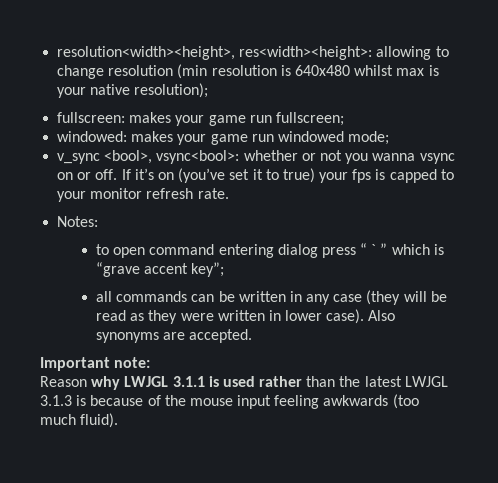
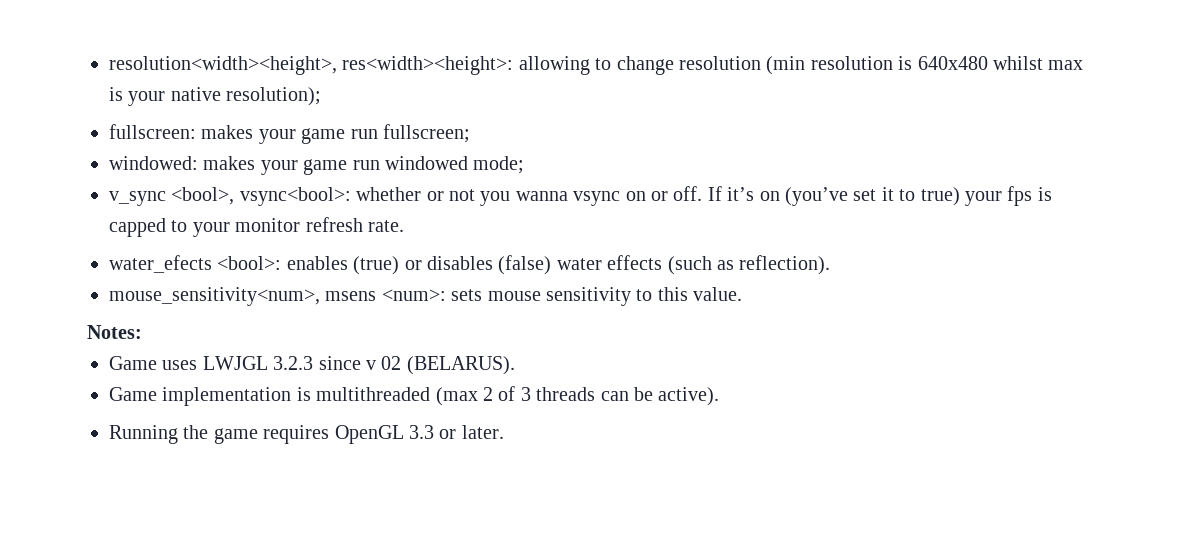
+ water_efects <bool>: enables (true) or disables (false) water effects (such as reflection).
+ mouse_sensitivity<num>, msens <num>: sets mouse sensitivity to this value.
  Notes:
- to open command entering dialog press “ ` ” which is “grave accent key”;
- all commands can be written in any case (they will be read as they were written in lower case). Also synonyms are accepted.
- Important note:
- Reason why LWJGL 3.1.1 is used rather than the latest LWJGL 3.1.3 is because of the mouse input feeling awkwards (too much fluid).
+ Game uses LWJGL 3.2.3 since v 02 (BELARUS).
+ Game implementation is multithreaded (max 2 of 3 threads can be active).
+ Running the game requires OpenGL 3.3 or later.

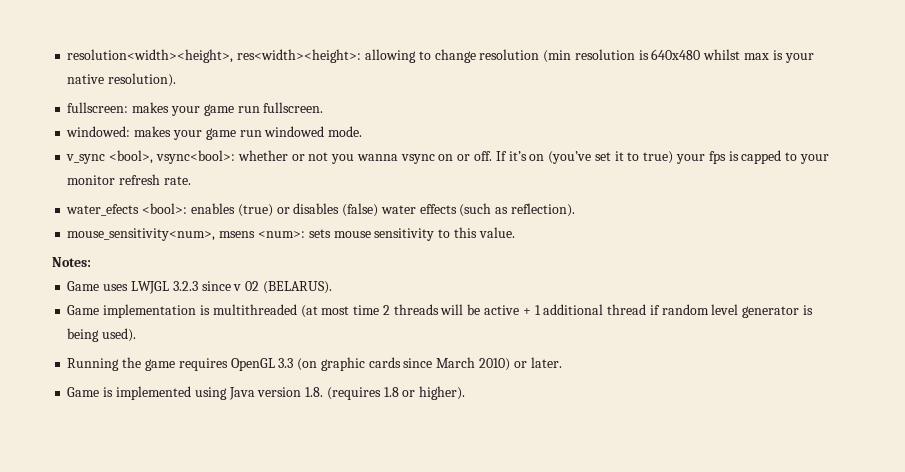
- resolution<width><height>, res<width><height>: allowing to change resolution (min resolution is 640x480 whilst max is your native resolution);
+ resolution<width><height>, res<width><height>: allowing to change resolution (min resolution is 640x480 whilst max is your native resolution).
- fullscreen: makes your game run fullscreen;
+ fullscreen: makes your game run fullscreen.
- windowed: makes your game run windowed mode;
+ windowed: makes your game run windowed mode.
- Game implementation is multithreaded (max 2 of 3 threads can be active).
+ Game implementation is multithreaded (at most time 2 threads will be active + 1 additional thread if random level generator is being used).
- Running the game requires OpenGL 3.3 or later.
+ Running the game requires OpenGL 3.3 (on graphic cards since March 2010) or later.
+ Game is implemented using Java version 1.8. (requires 1.8 or higher).

